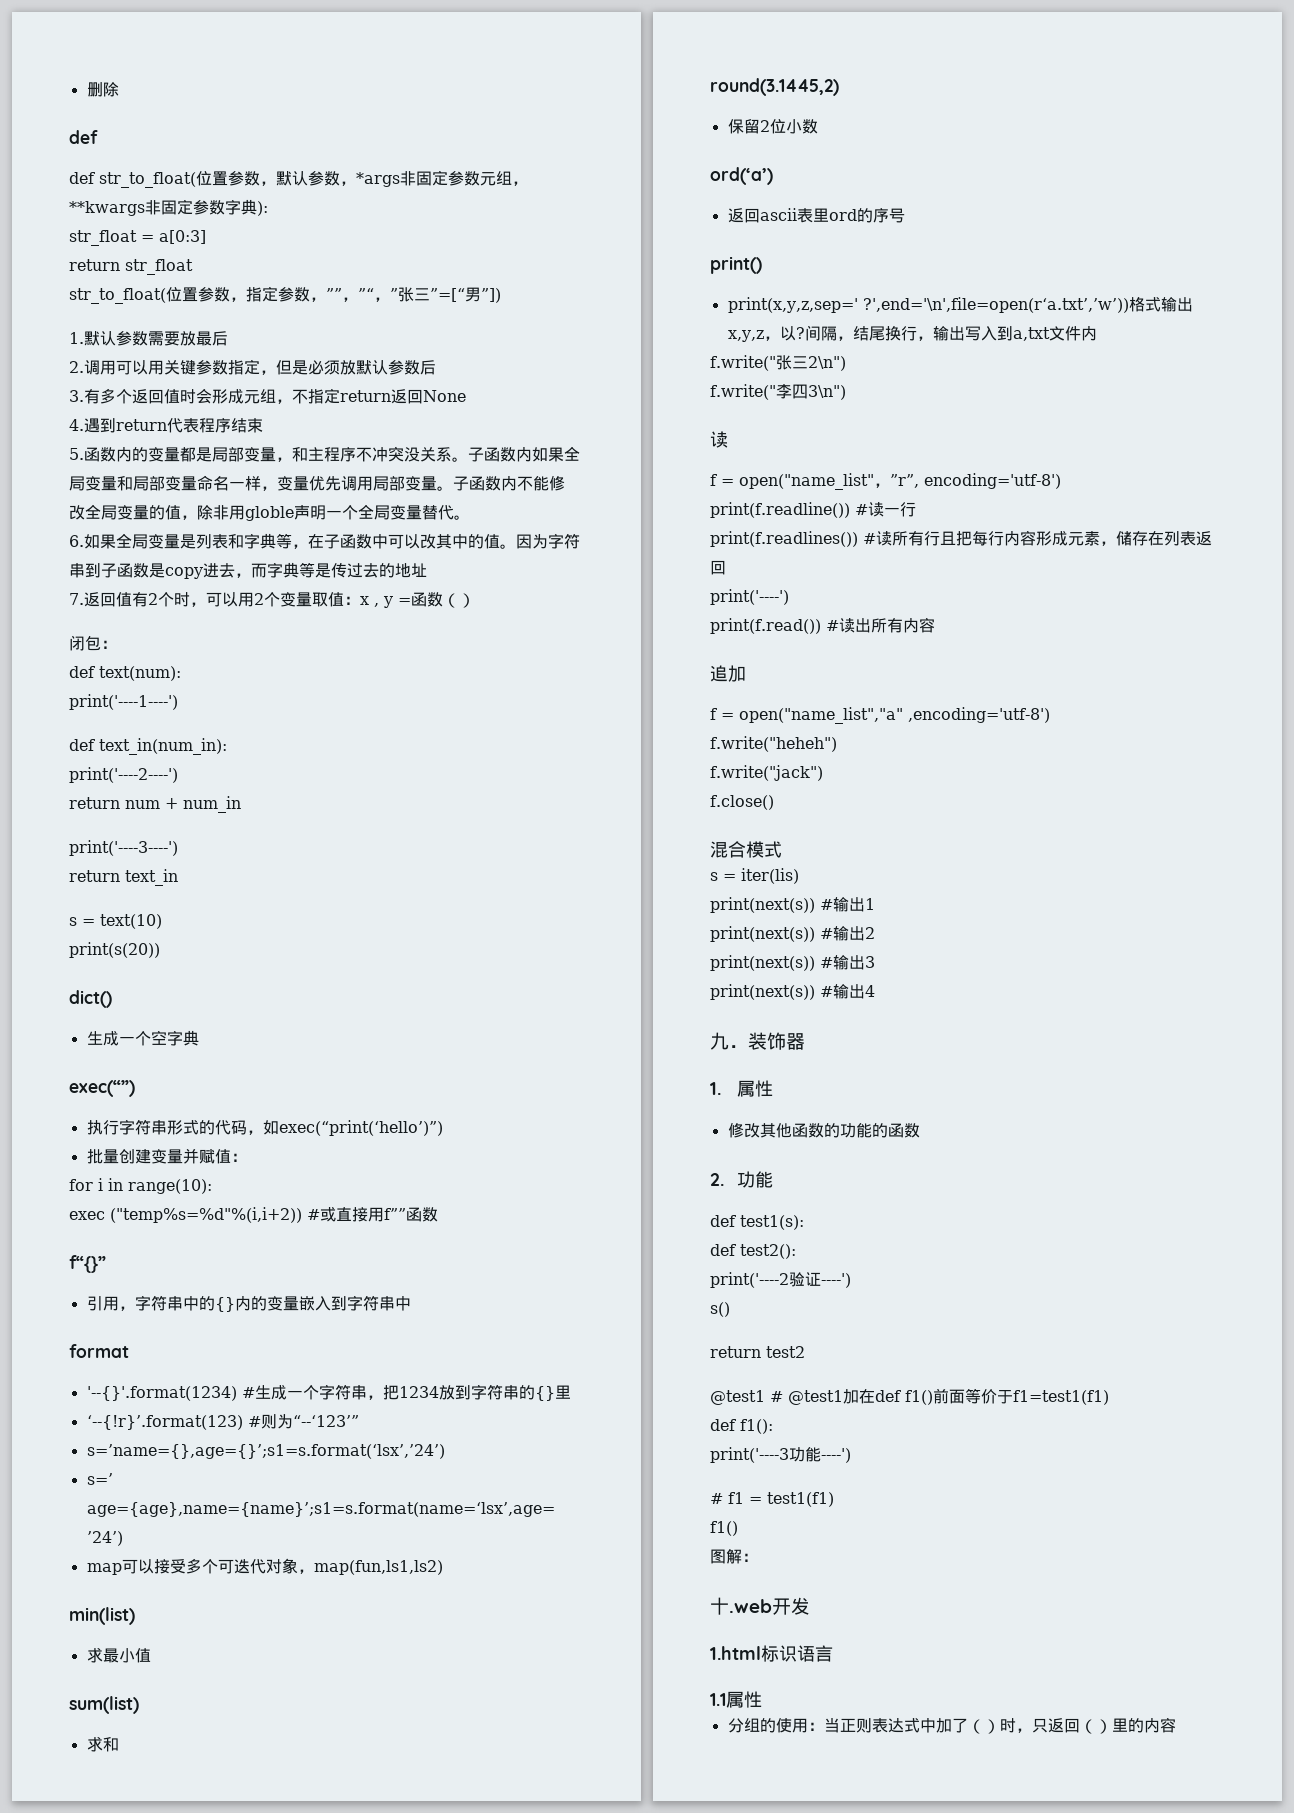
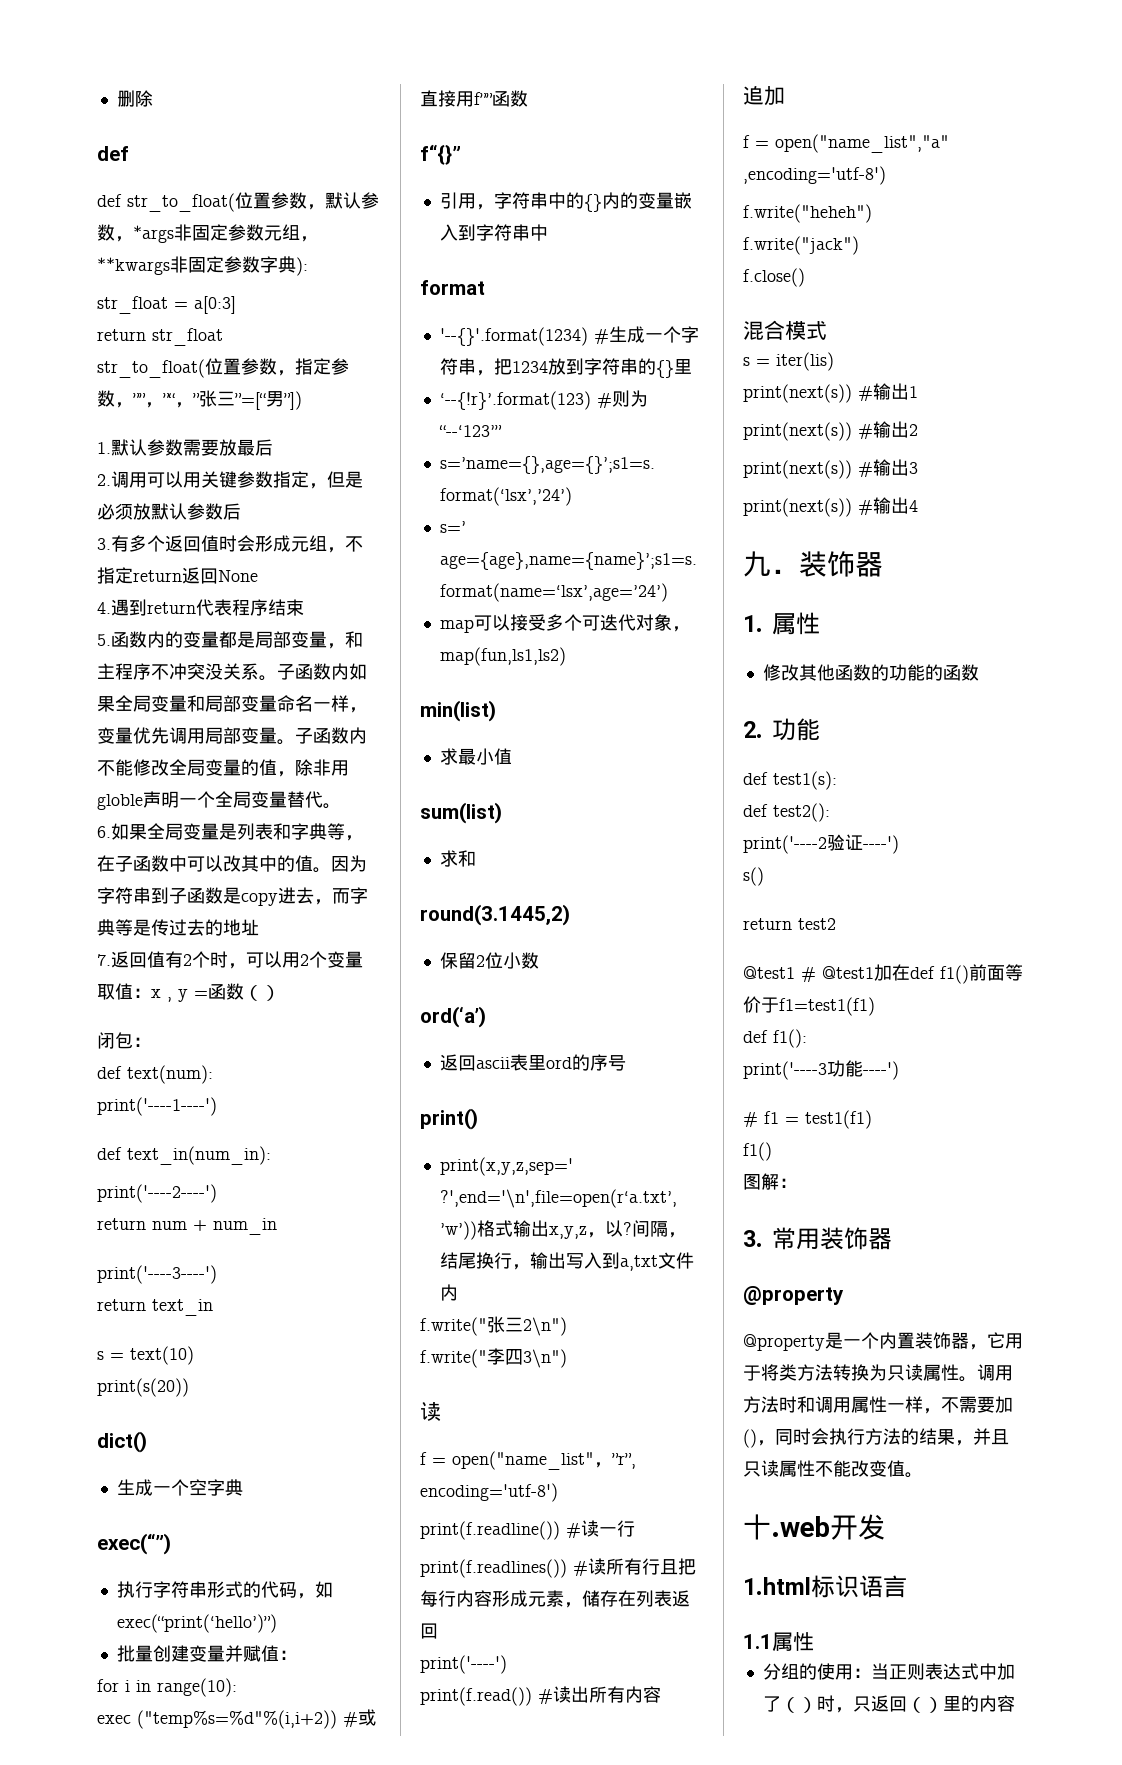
+ 3.常用装饰器
+ @property
+ @property是一个内置装饰器，它用于将类方法转换为只读属性。调用方法时和调用属性一样，不需要加()，同时会执行方法的结果，并且只读属性不能改变值。

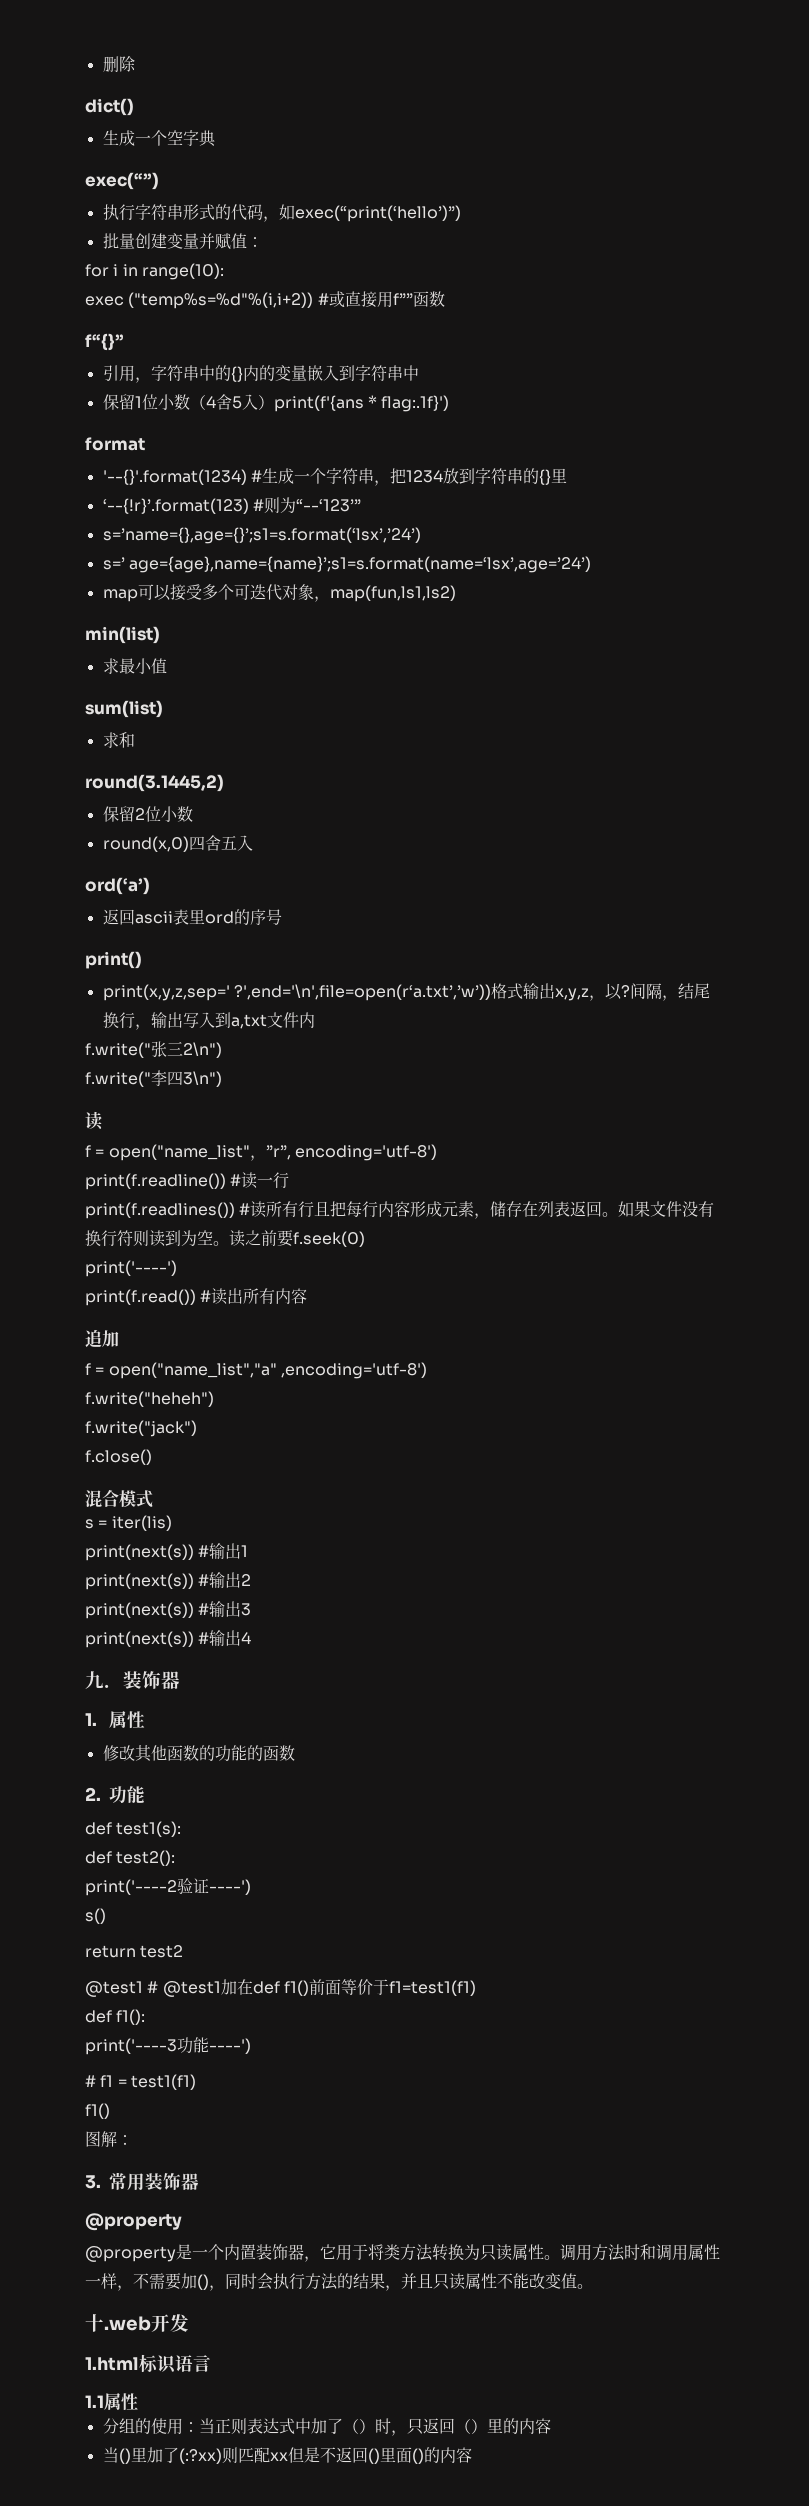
  删除
- def
- def str_to_float(位置参数，默认参数，*args非固定参数元组，**kwargs非固定参数字典):
- str_float = a[0:3]
- return str_float
- str_to_float(位置参数，指定参数，””，”“，”张三”=[“男”])
- 1.默认参数需要放最后
- 2.调用可以用关键参数指定，但是必须放默认参数后
- 3.有多个返回值时会形成元组，不指定return返回None
- 4.遇到return代表程序结束
- 5.函数内的变量都是局部变量，和主程序不冲突没关系。子函数内如果全局变量和局部变量命名一样，变量优先调用局部变量。子函数内不能修改全局变量的值，除非用globle声明一个全局变量替代。
- 6.如果全局变量是列表和字典等，在子函数中可以改其中的值。因为字符串到子函数是copy进去，而字典等是传过去的地址
- 7.返回值有2个时，可以用2个变量取值：x , y =函数（）
- 闭包：
- def text(num):
- print('----1----')
- def text_in(num_in):
- print('----2----')
- return num + num_in
- print('----3----')
- return text_in
- s = text(10)
- print(s(20))
+ 保留1位小数（4舍5入）print(f'{ans * flag:.1f}')
+ round(x,0)四舍五入
- print(f.readlines()) #读所有行且把每行内容形成元素，储存在列表返回
+ print(f.readlines()) #读所有行且把每行内容形成元素，储存在列表返回。如果文件没有换行符则读到为空。读之前要f.seek(0)
+ 当()里加了(:?xx)则匹配xx但是不返回()里面()的内容

